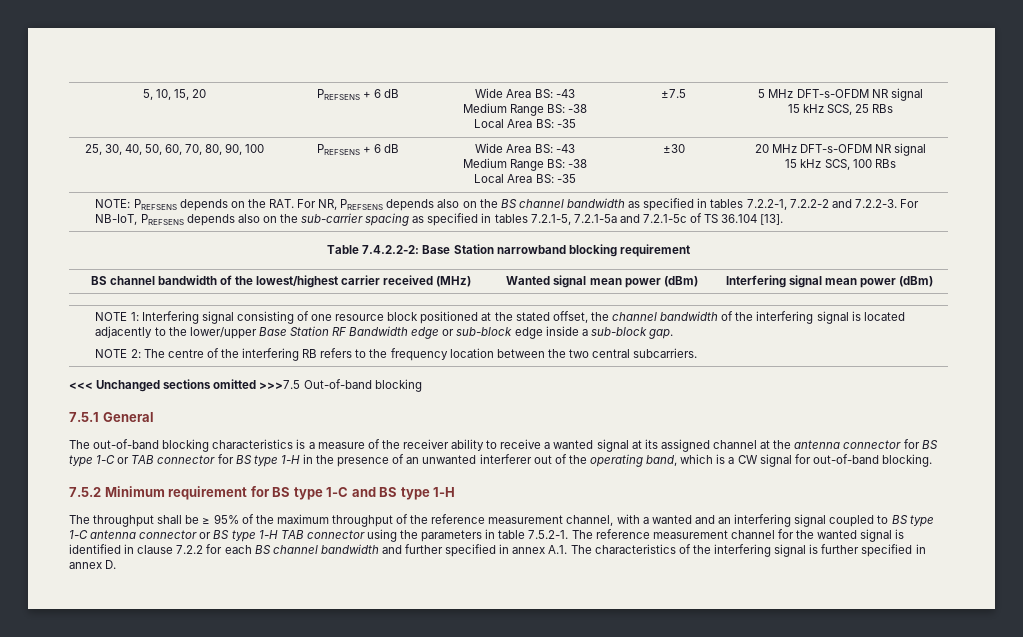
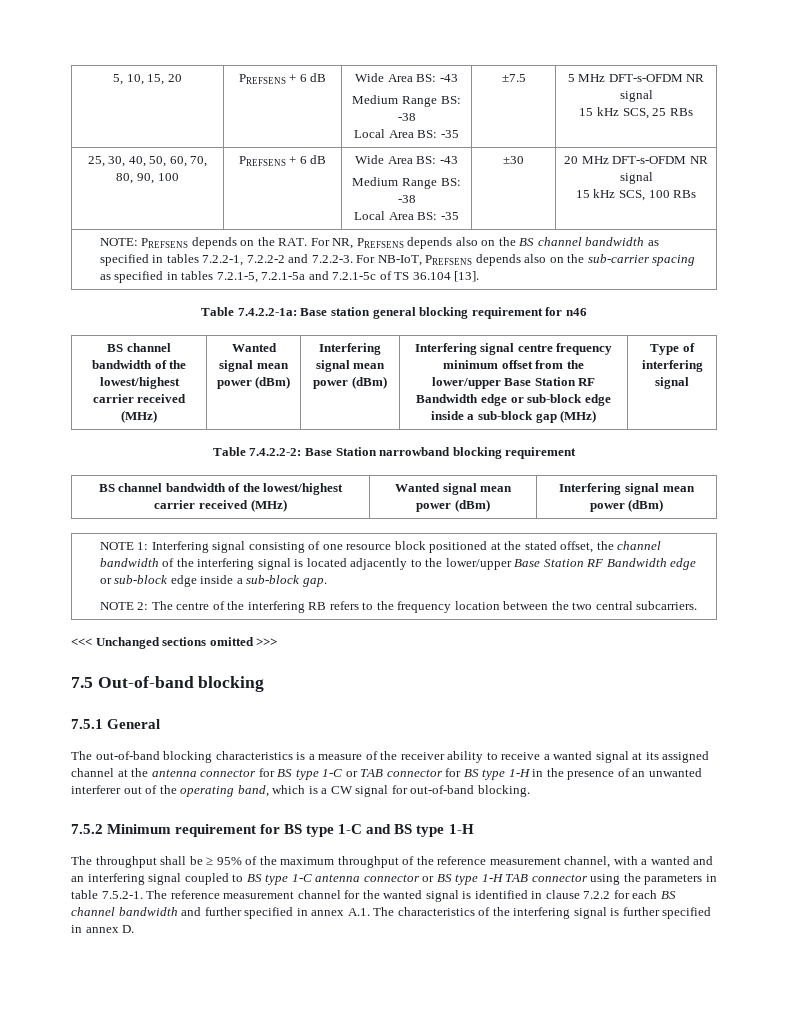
+ Table 7.4.2.2-1a: Base station general blocking requirement for n46
+ BS channel bandwidth of the lowest/highest carrier received (MHz) | Wanted signal mean power (dBm) | Interfering signal mean power (dBm) | Interfering signal centre frequency minimum offset from the lower/upper Base Station RF Bandwidth edge or sub-block edge inside a sub-block gap (MHz) | Type of interfering signal
- <<< Unchanged sections omitted >>>7.5 Out-of-band blocking
+ <<< Unchanged sections omitted >>>
+ 7.5 Out-of-band blocking

